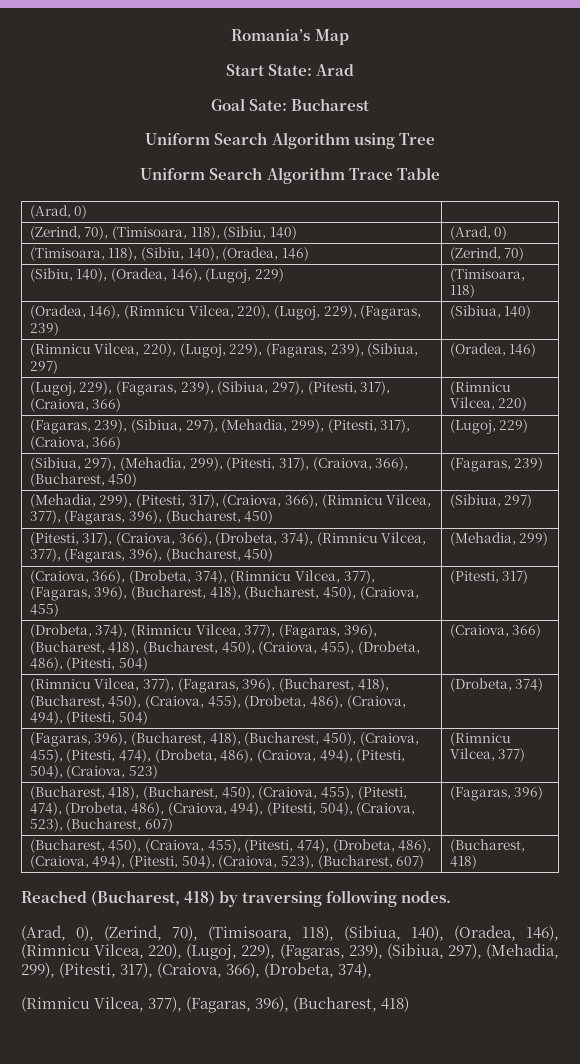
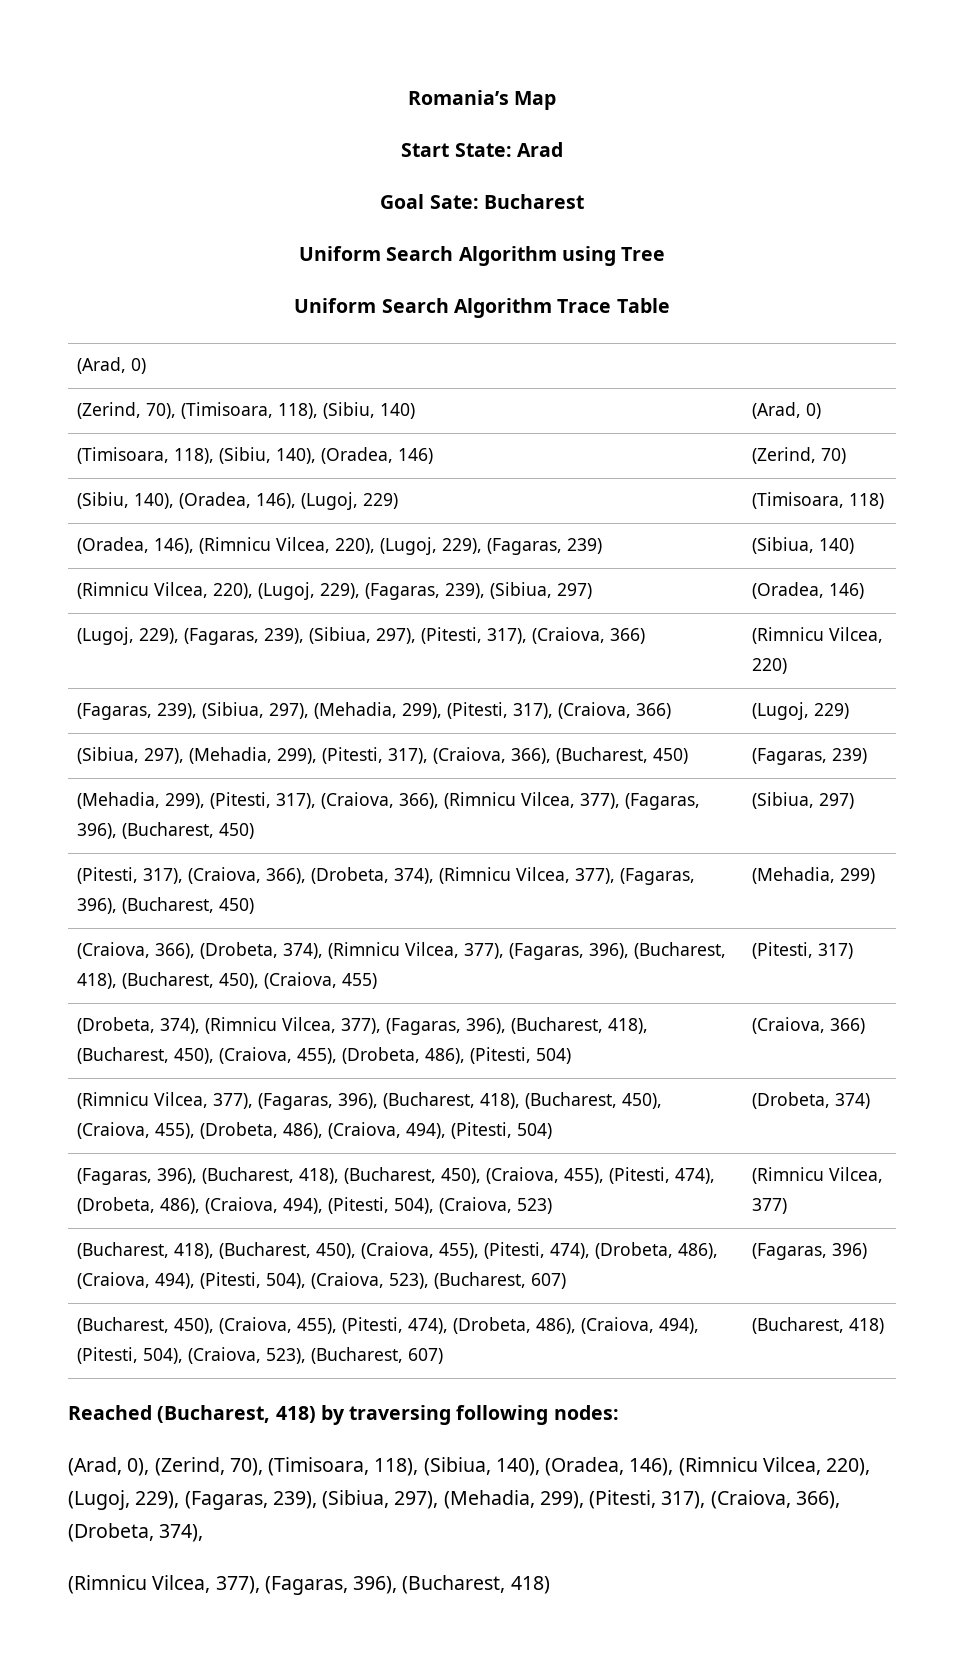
- Reached (Bucharest, 418) by traversing following nodes.
+ Reached (Bucharest, 418) by traversing following nodes:

